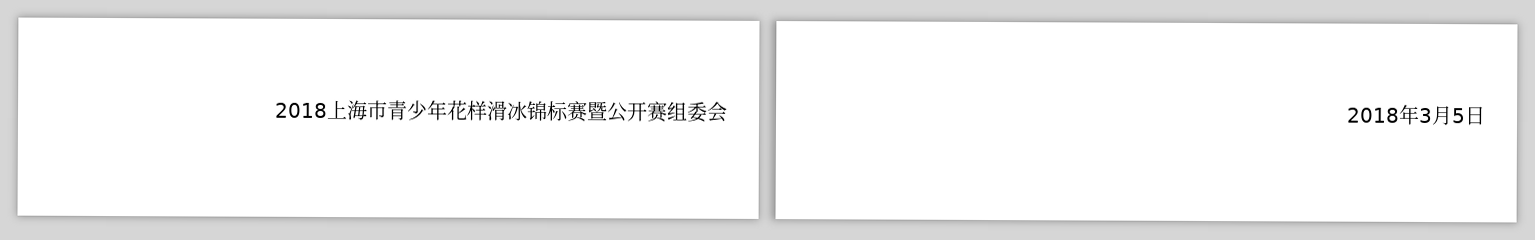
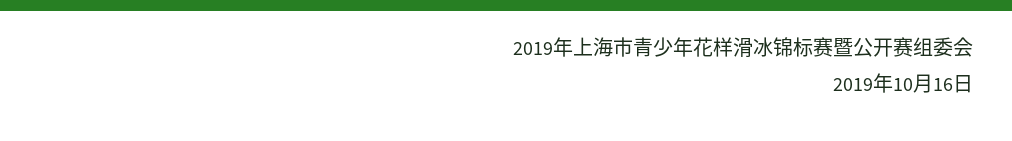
- 2018上海市青少年花样滑冰锦标赛暨公开赛组委会
+ 2019年上海市青少年花样滑冰锦标赛暨公开赛组委会
- 2018年3月5日
+ 2019年10月16日

